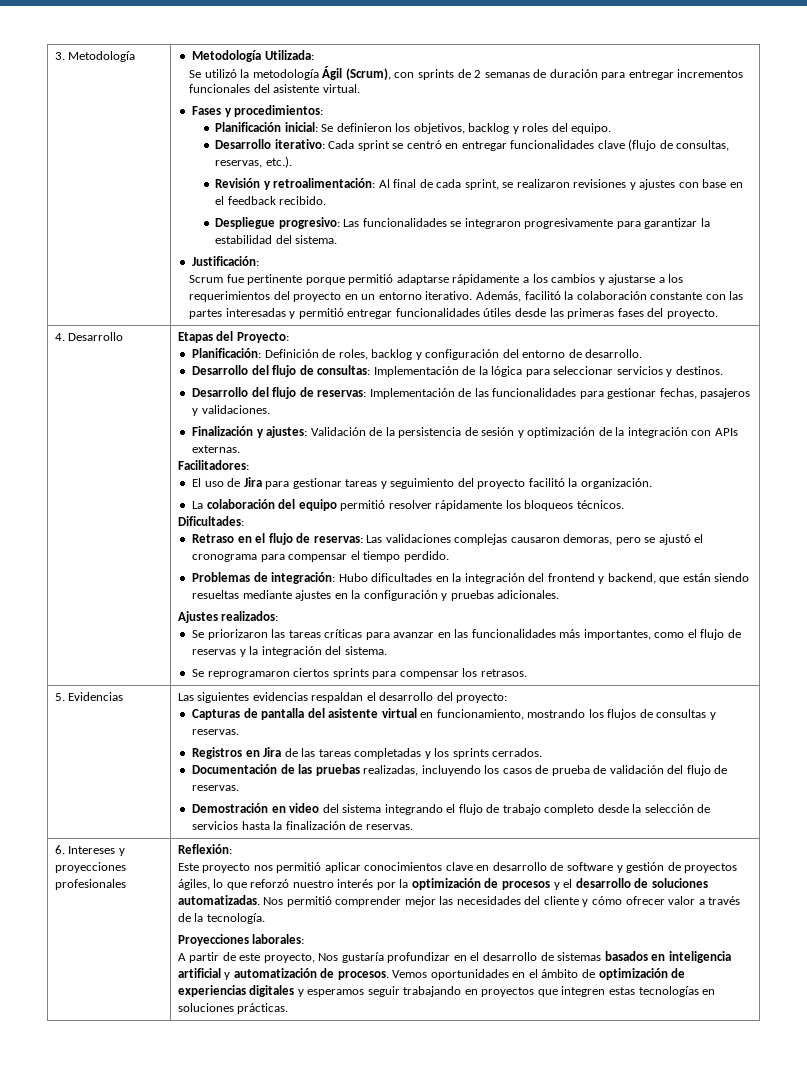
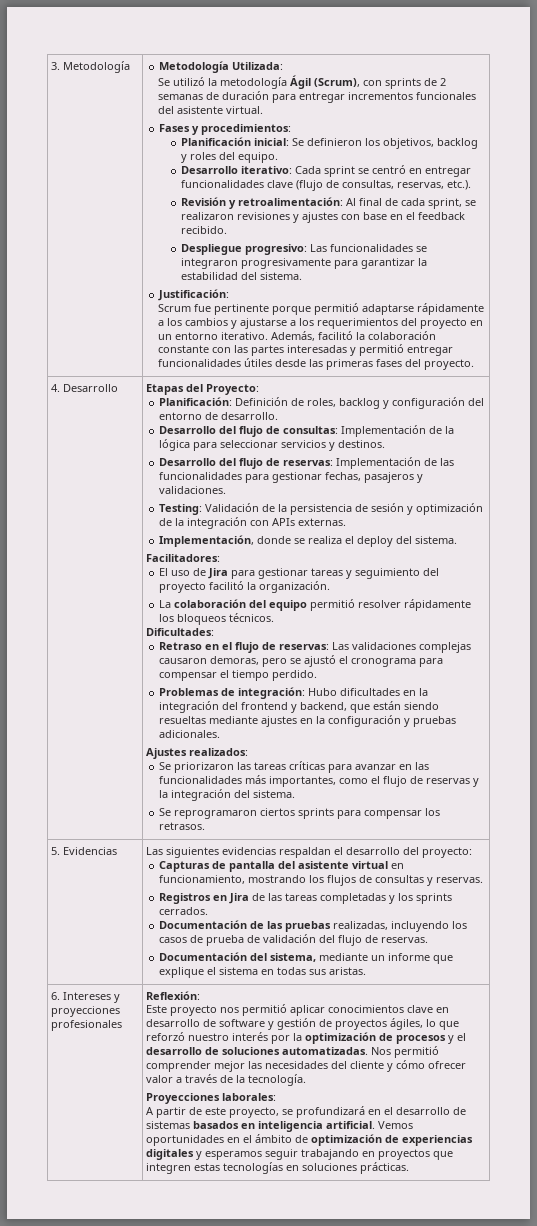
- Finalización y ajustes: Validación de la persistencia de sesión y optimización de la integración con APIs externas.
+ Testing: Validación de la persistencia de sesión y optimización de la integración con APIs externas.
+ Implementación, donde se realiza el deploy del sistema.
- Demostración en video del sistema integrando el flujo de trabajo completo desde la selección de servicios hasta la finalización de reservas.
+ Documentación del sistema, mediante un informe que explique el sistema en todas sus aristas.
- A partir de este proyecto, Nos gustaría profundizar en el desarrollo de sistemas basados en inteligencia artificial y automatización de procesos.
+ A partir de este proyecto, se profundizará en el desarrollo de sistemas basados en inteligencia artificial.

